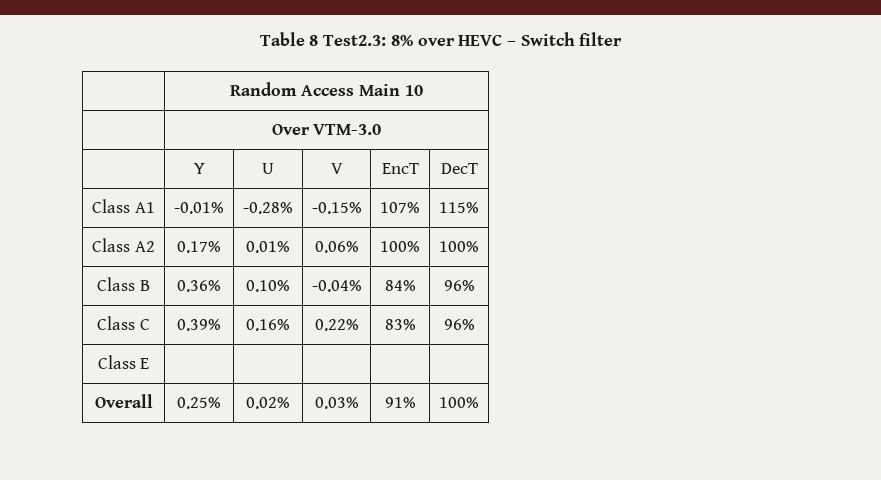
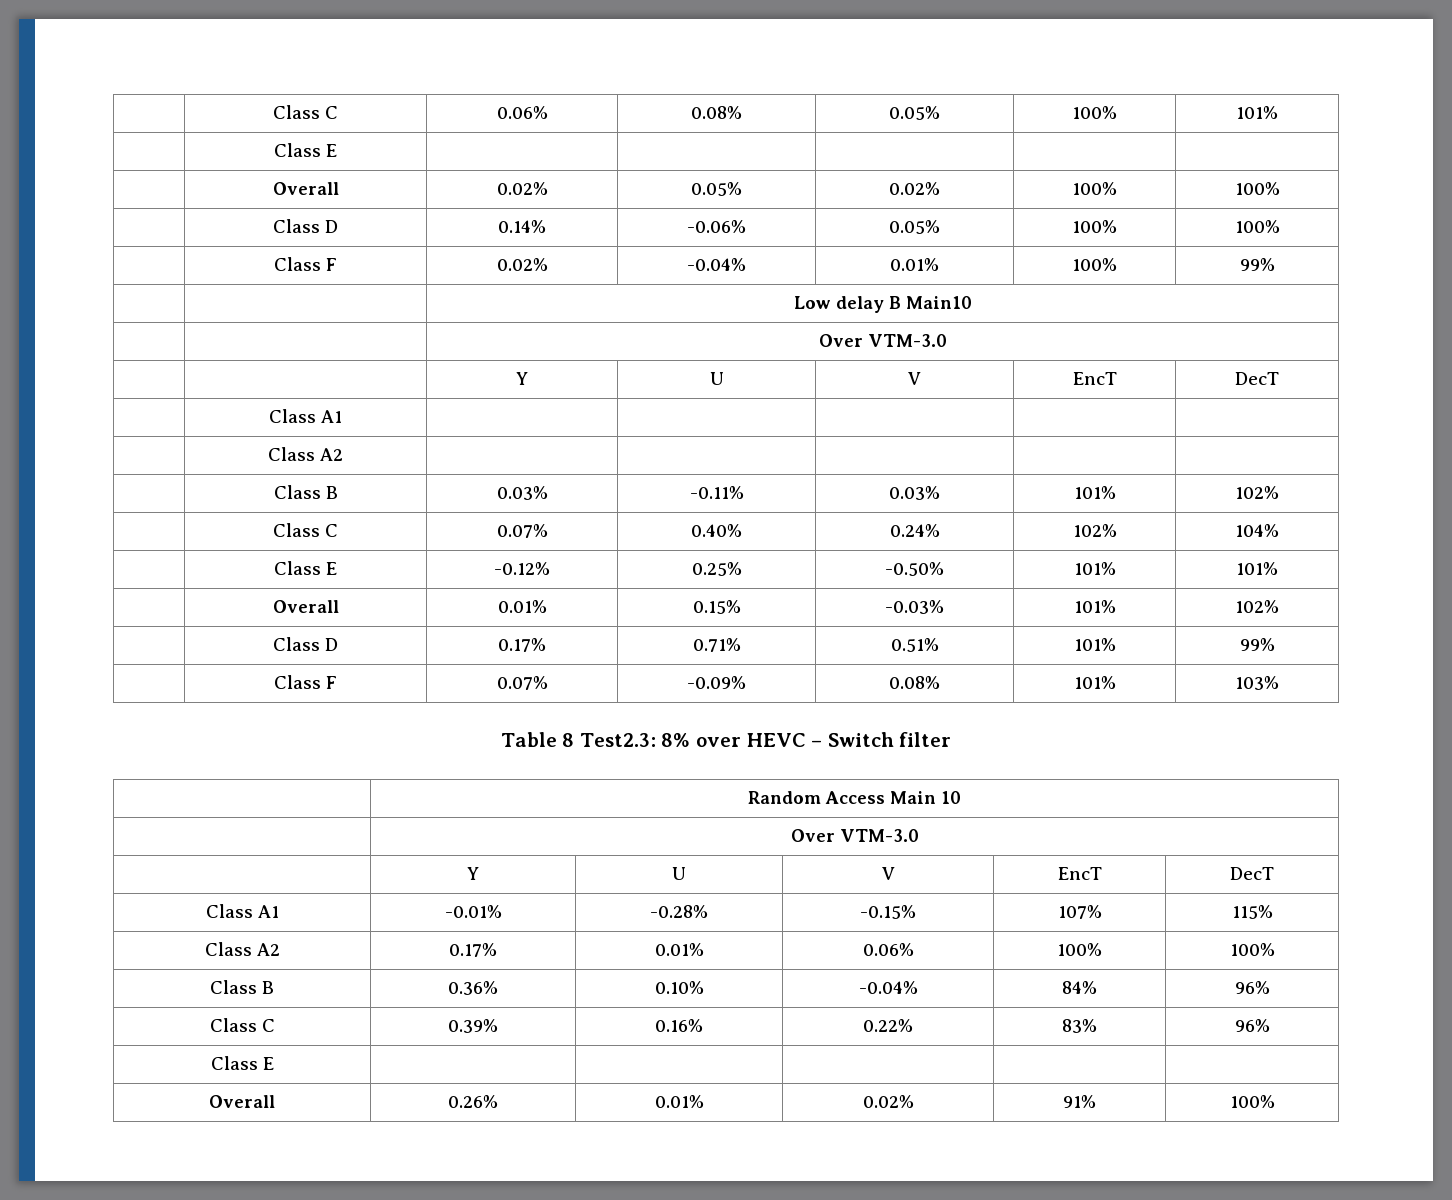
+ | Class C | 0.06% | 0.08% | 0.05% | 100% | 101%
+ | Class E | | | | |
+ | Overall | 0.02% | 0.05% | 0.02% | 100% | 100%
+ | Class D | 0.14% | -0.06% | 0.05% | 100% | 100%
+ | Class F | 0.02% | -0.04% | 0.01% | 100% | 99%
+ | | Low delay B Main10
+ | | Over VTM-3.0
+ | | Y | U | V | EncT | DecT
+ | Class A1 | | | | |
+ | Class A2 | | | | |
+ | Class B | 0.03% | -0.11% | 0.03% | 101% | 102%
+ | Class C | 0.07% | 0.40% | 0.24% | 102% | 104%
+ | Class E | -0.12% | 0.25% | -0.50% | 101% | 101%
+ | Overall | 0.01% | 0.15% | -0.03% | 101% | 102%
+ | Class D | 0.17% | 0.71% | 0.51% | 101% | 99%
+ | Class F | 0.07% | -0.09% | 0.08% | 101% | 103%
- Overall | 0.25% | 0.02% | 0.03% | 91% | 100%
+ Overall | 0.26% | 0.01% | 0.02% | 91% | 100%

